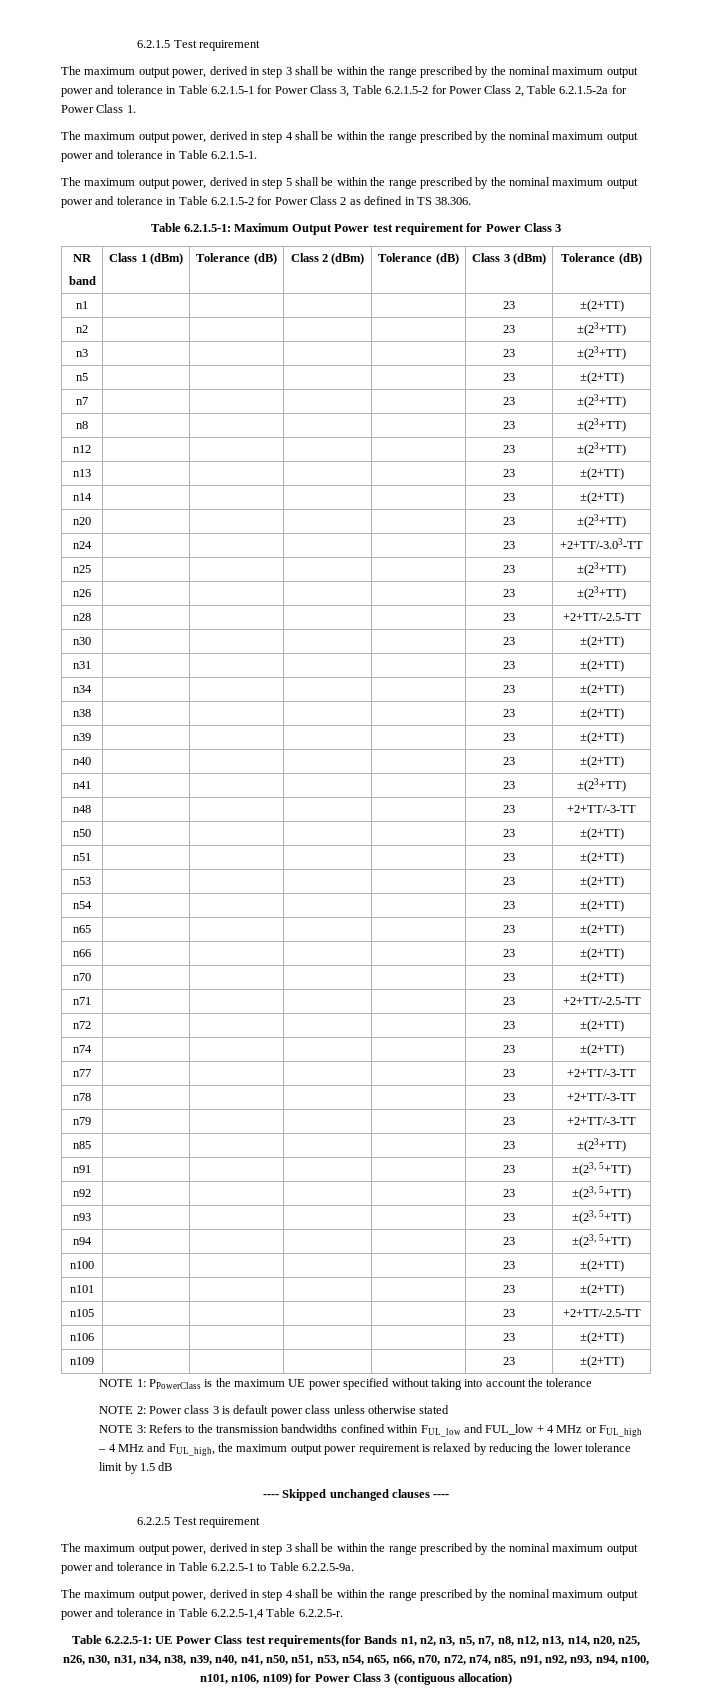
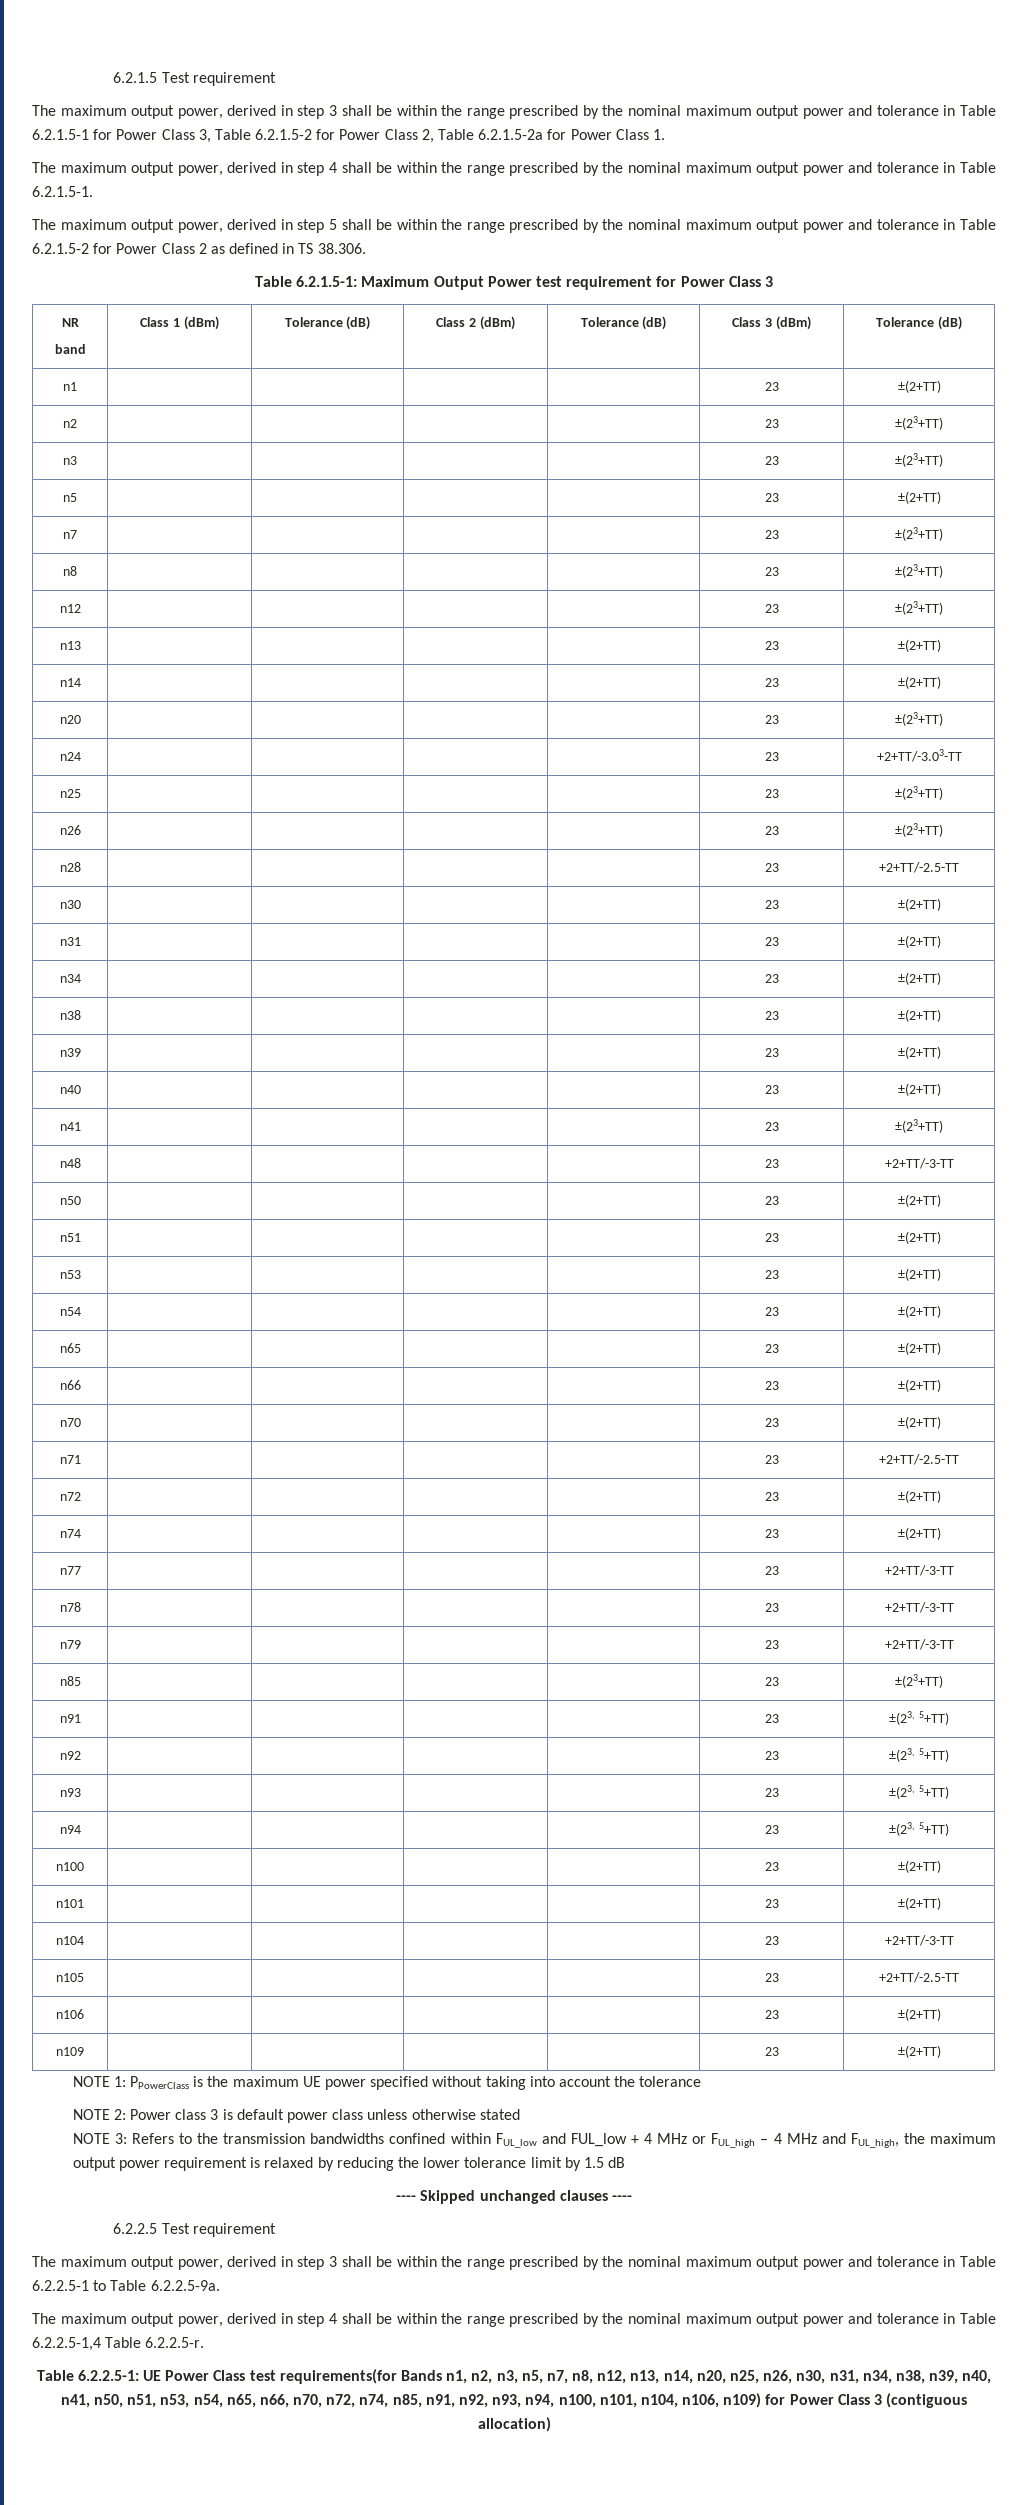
+ n104 | | | | | 23 | +2+TT/-3-TT
- Table 6.2.2.5-1: UE Power Class test requirements(for Bands n1, n2, n3, n5, n7, n8, n12, n13, n14, n20, n25, n26, n30, n31, n34, n38, n39, n40, n41, n50, n51, n53, n54, n65, n66, n70, n72, n74, n85, n91, n92, n93, n94, n100, n101, n106, n109) for Power Class 3 (contiguous allocation)
+ Table 6.2.2.5-1: UE Power Class test requirements(for Bands n1, n2, n3, n5, n7, n8, n12, n13, n14, n20, n25, n26, n30, n31, n34, n38, n39, n40, n41, n50, n51, n53, n54, n65, n66, n70, n72, n74, n85, n91, n92, n93, n94, n100, n101, n104, n106, n109) for Power Class 3 (contiguous allocation)

